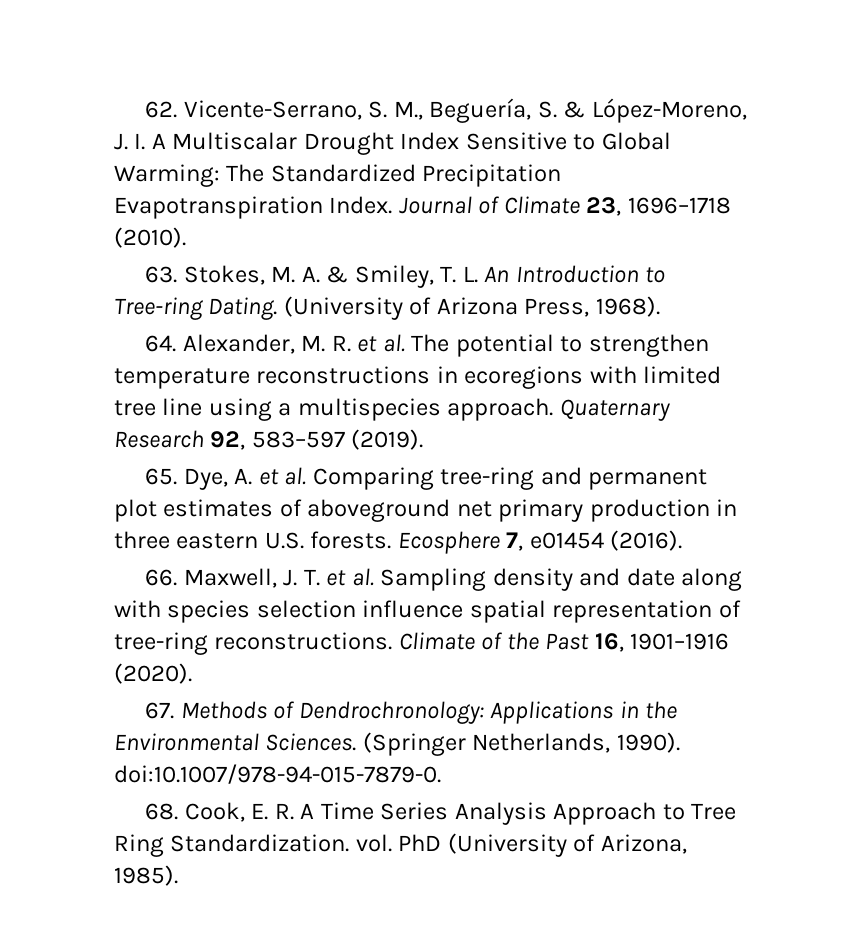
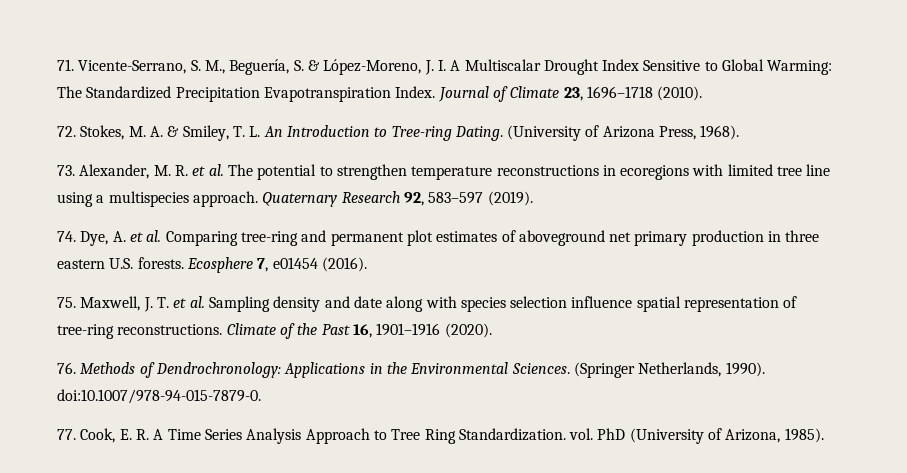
- 62. Vicente-Serrano, S. M., Beguería, S. & López-Moreno, J. I. A Multiscalar Drought Index Sensitive to Global Warming: The Standardized Precipitation Evapotranspiration Index.
+ 71. Vicente-Serrano, S. M., Beguería, S. & López-Moreno, J. I. A Multiscalar Drought Index Sensitive to Global Warming: The Standardized Precipitation Evapotranspiration Index.
- 63. Stokes, M. A. & Smiley, T. L. An Introduction to Tree-ring Dating.
+ 72. Stokes, M. A. & Smiley, T. L. An Introduction to Tree-ring Dating.
- 64. Alexander, M. R. et al. The potential to strengthen temperature reconstructions in ecoregions with limited tree line using a multispecies approach.
+ 73. Alexander, M. R. et al. The potential to strengthen temperature reconstructions in ecoregions with limited tree line using a multispecies approach.
- 65. Dye, A. et al. Comparing tree-ring and permanent plot estimates of aboveground net primary production in three eastern U.S. forests.
+ 74. Dye, A. et al. Comparing tree-ring and permanent plot estimates of aboveground net primary production in three eastern U.S. forests.
- 66. Maxwell, J. T. et al. Sampling density and date along with species selection influence spatial representation of tree-ring reconstructions.
+ 75. Maxwell, J. T. et al. Sampling density and date along with species selection influence spatial representation of tree-ring reconstructions.
- 67. Methods of Dendrochronology: Applications in the Environmental Sciences.
+ 76. Methods of Dendrochronology: Applications in the Environmental Sciences.
- 68. Cook, E. R. A Time Series Analysis Approach to Tree Ring Standardization. vol. PhD (University of Arizona, 1985).
+ 77. Cook, E. R. A Time Series Analysis Approach to Tree Ring Standardization. vol. PhD (University of Arizona, 1985).

